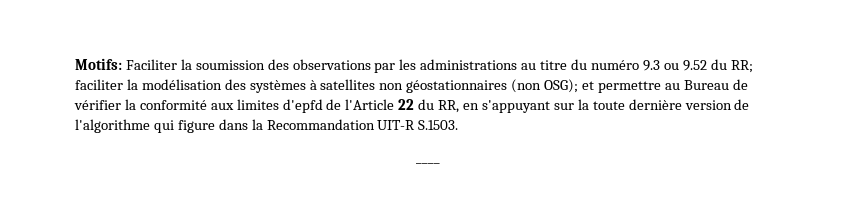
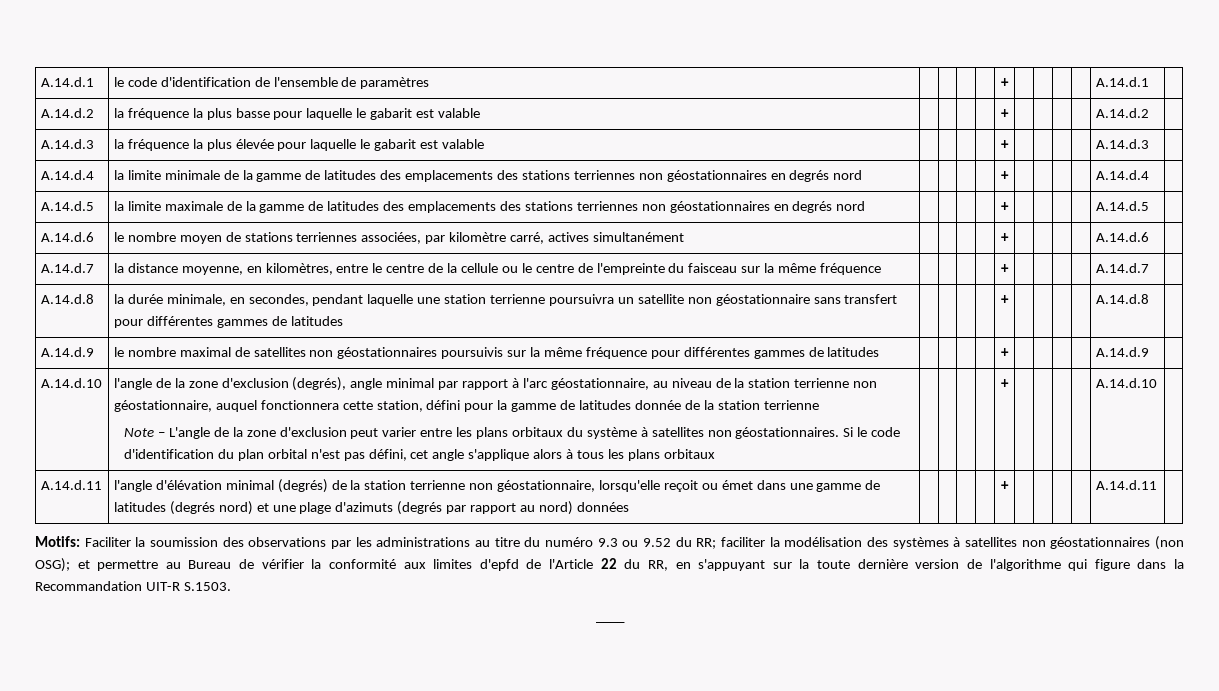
+ A.14.d.1 | le code d'identification de l'ensemble de paramètres | | | | | + | | | | | A.14.d.1 |
+ A.14.d.2 | la fréquence la plus basse pour laquelle le gabarit est valable | | | | | + | | | | | A.14.d.2 |
+ A.14.d.3 | la fréquence la plus élevée pour laquelle le gabarit est valable | | | | | + | | | | | A.14.d.3 |
+ A.14.d.4 | la limite minimale de la gamme de latitudes des emplacements des stations terriennes non géostationnaires en degrés nord | | | | | + | | | | | A.14.d.4 |
+ A.14.d.5 | la limite maximale de la gamme de latitudes des emplacements des stations terriennes non géostationnaires en degrés nord | | | | | + | | | | | A.14.d.5 |
+ A.14.d.6 | le nombre moyen de stations terriennes associées, par kilomètre carré, actives simultanément | | | | | + | | | | | A.14.d.6 |
+ A.14.d.7 | la distance moyenne, en kilomètres, entre le centre de la cellule ou le centre de l'empreinte du faisceau sur la même fréquence | | | | | + | | | | | A.14.d.7 |
+ A.14.d.8 | la durée minimale, en secondes, pendant laquelle une station terrienne poursuivra un satellite non géostationnaire sans transfert pour différentes gammes de latitudes | | | | | + | | | | | A.14.d.8 |
+ A.14.d.9 | le nombre maximal de satellites non géostationnaires poursuivis sur la même fréquence pour différentes gammes de latitudes | | | | | + | | | | | A.14.d.9 |
+ A.14.d.10 | l'angle de la zone d'exclusion (degrés), angle minimal par rapport à l'arc géostationnaire, au niveau de la station terrienne non géostationnaire, auquel fonctionnera cette station, défini pour la gamme de latitudes donnée de la station terrienne
+ Note – L'angle de la zone d'exclusion peut varier entre les plans orbitaux du système à satellites non géostationnaires. Si le code d'identification du plan orbital n'est pas défini, cet angle s'applique alors à tous les plans orbitaux | | | | | + | | | | | A.14.d.10 |
+ A.14.d.11 | l'angle d'élévation minimal (degrés) de la station terrienne non géostationnaire, lorsqu'elle reçoit ou émet dans une gamme de latitudes (degrés nord) et une plage d'azimuts (degrés par rapport au nord) données | | | | | + | | | | | A.14.d.11 |

